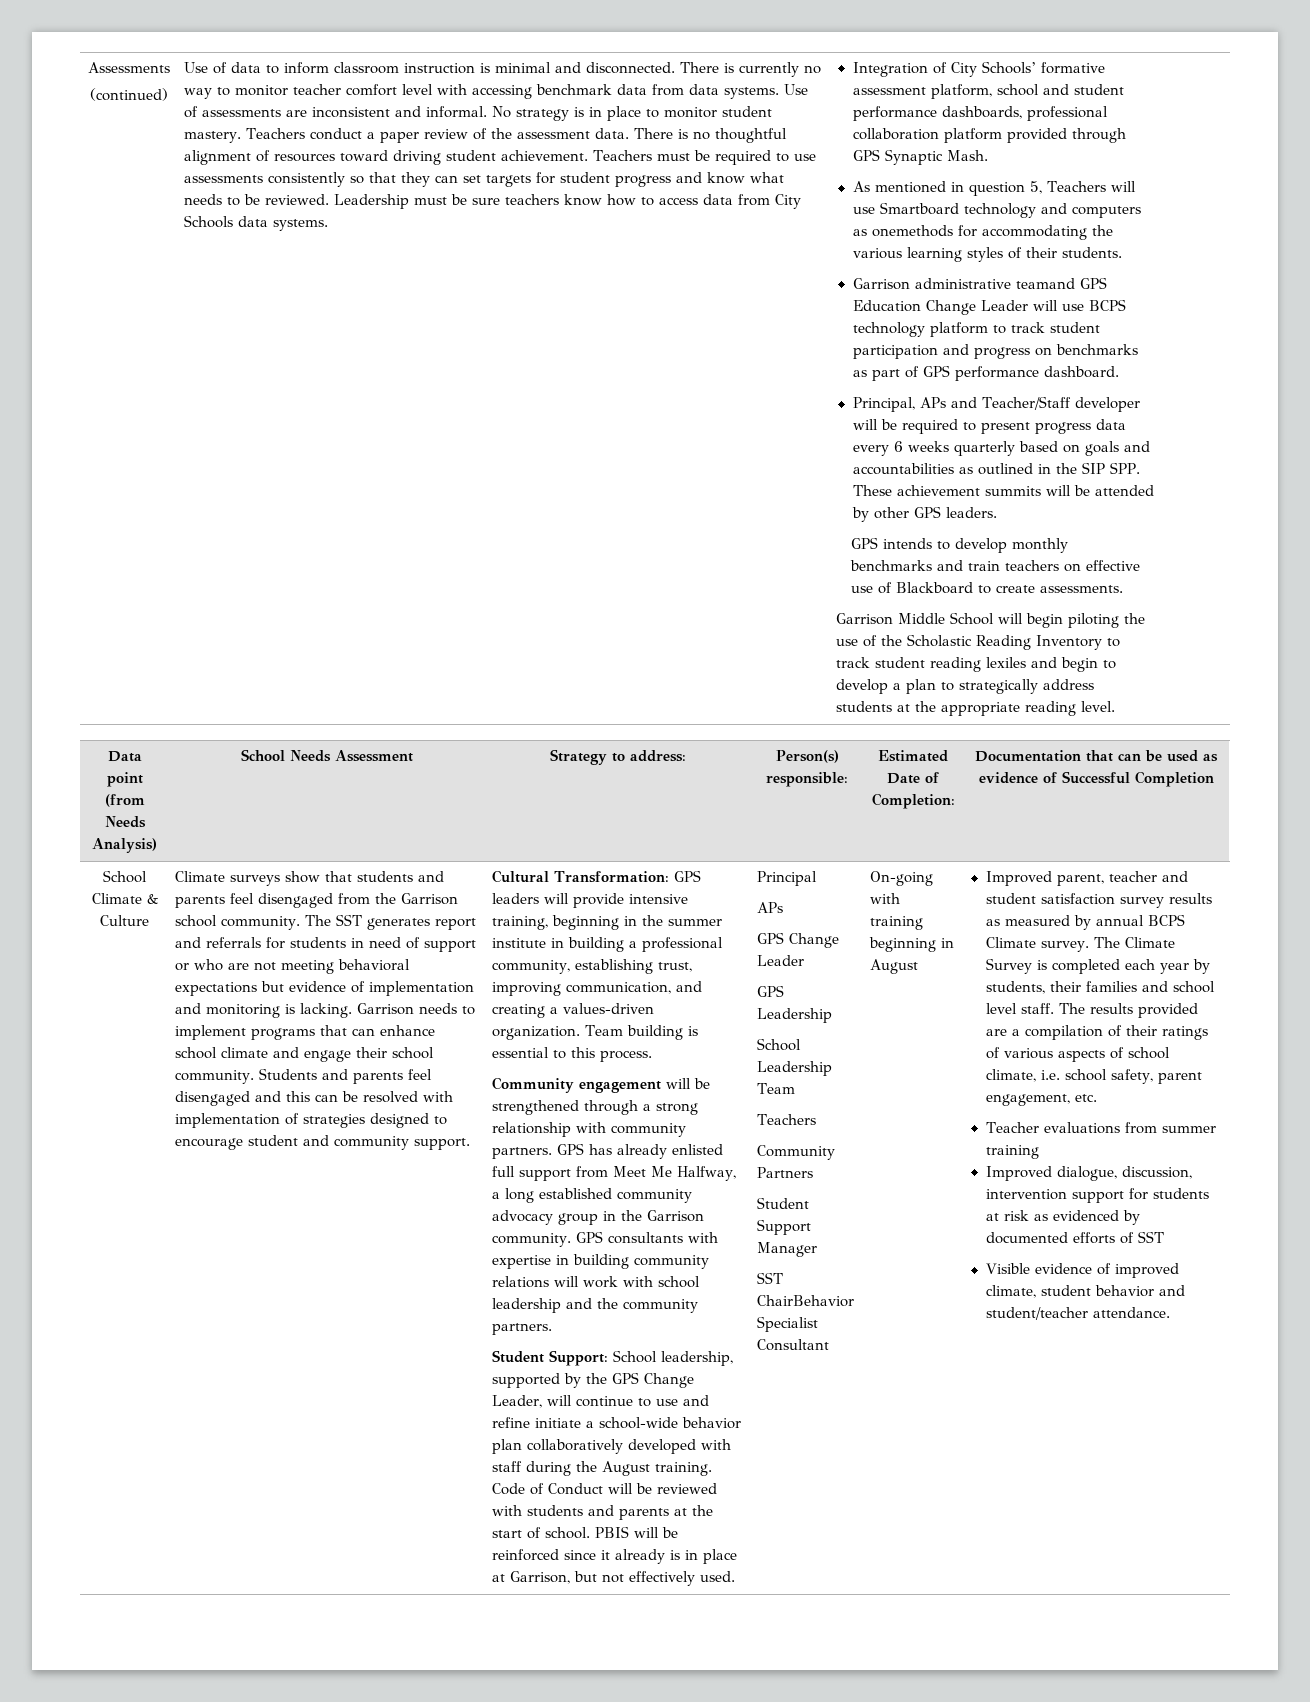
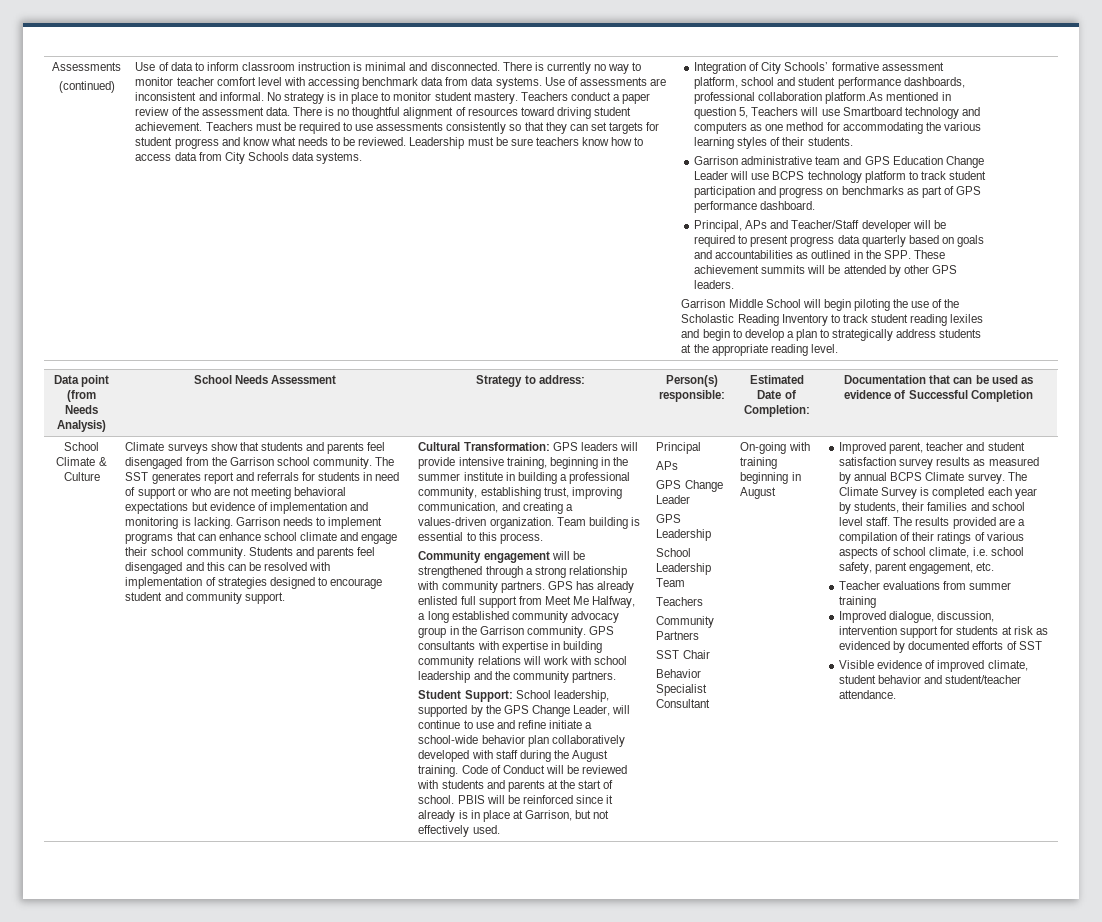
- Integration of City Schools’ formative assessment platform, school and student performance dashboards, professional collaboration platform provided through GPS Synaptic Mash.
- As mentioned in question 5, Teachers will use Smartboard technology and computers as onemethods for accommodating the various learning styles of their students.
+ Integration of City Schools’ formative assessment platform, school and student performance dashboards, professional collaboration platform.As mentioned in question 5, Teachers will use Smartboard technology and computers as one method for accommodating the various learning styles of their students.
- Garrison administrative teamand GPS Education Change Leader will use BCPS technology platform to track student participation and progress on benchmarks as part of GPS performance dashboard.
+ Garrison administrative team and GPS Education Change Leader will use BCPS technology platform to track student participation and progress on benchmarks as part of GPS performance dashboard.
- Principal, APs and Teacher/Staff developer will be required to present progress data every 6 weeks quarterly based on goals and accountabilities as outlined in the SIP SPP. These achievement summits will be attended by other GPS leaders.
+ Principal, APs and Teacher/Staff developer will be required to present progress data quarterly based on goals and accountabilities as outlined in the SPP. These achievement summits will be attended by other GPS leaders.
- GPS intends to develop monthly benchmarks and train teachers on effective use of Blackboard to create assessments.
- Student Support Manager
- SST ChairBehavior Specialist Consultant
+ SST Chair
+ Behavior Specialist Consultant

